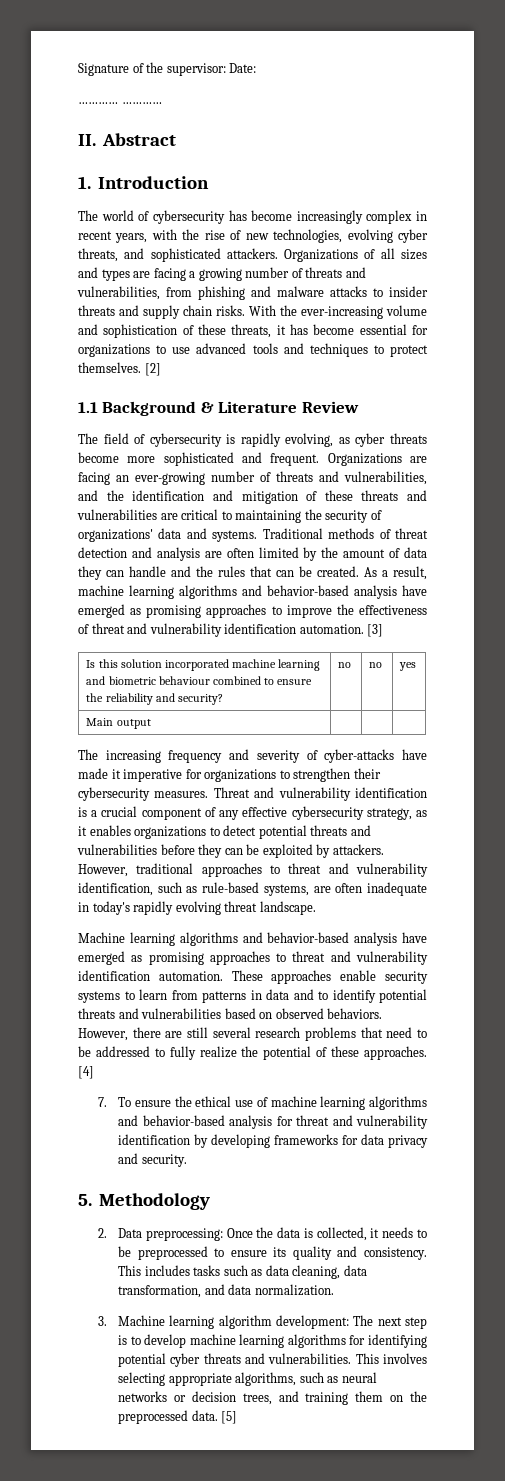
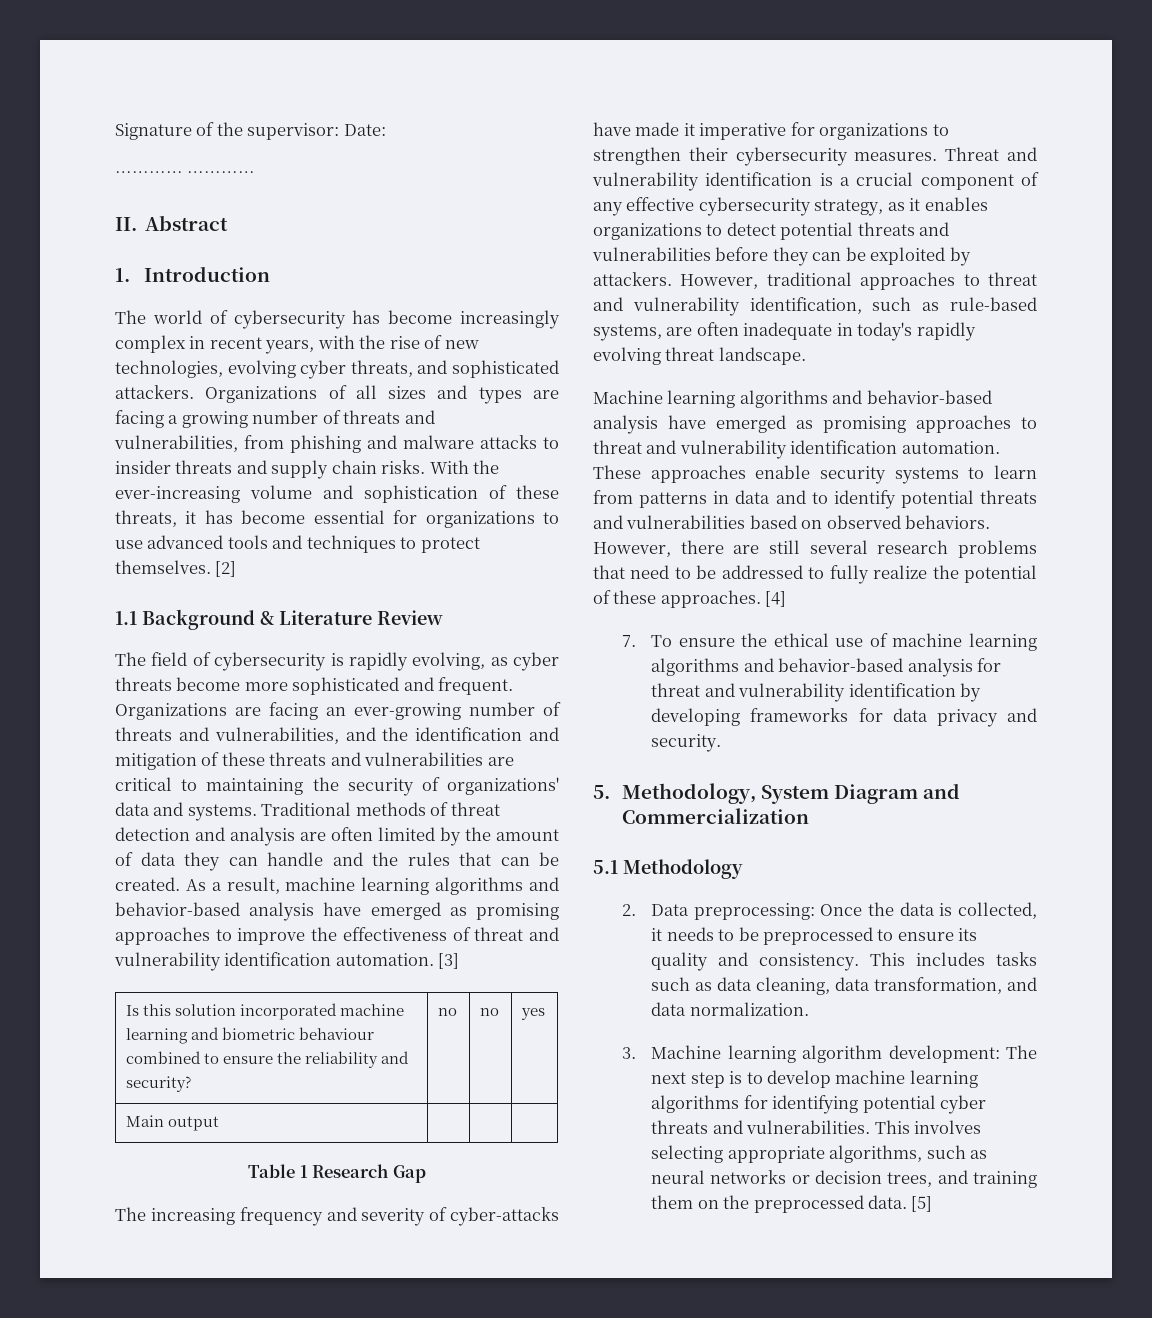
+ Table 1 Research Gap
- 5. Methodology
+ 5. Methodology, System Diagram and Commercialization
+ 5.1 Methodology

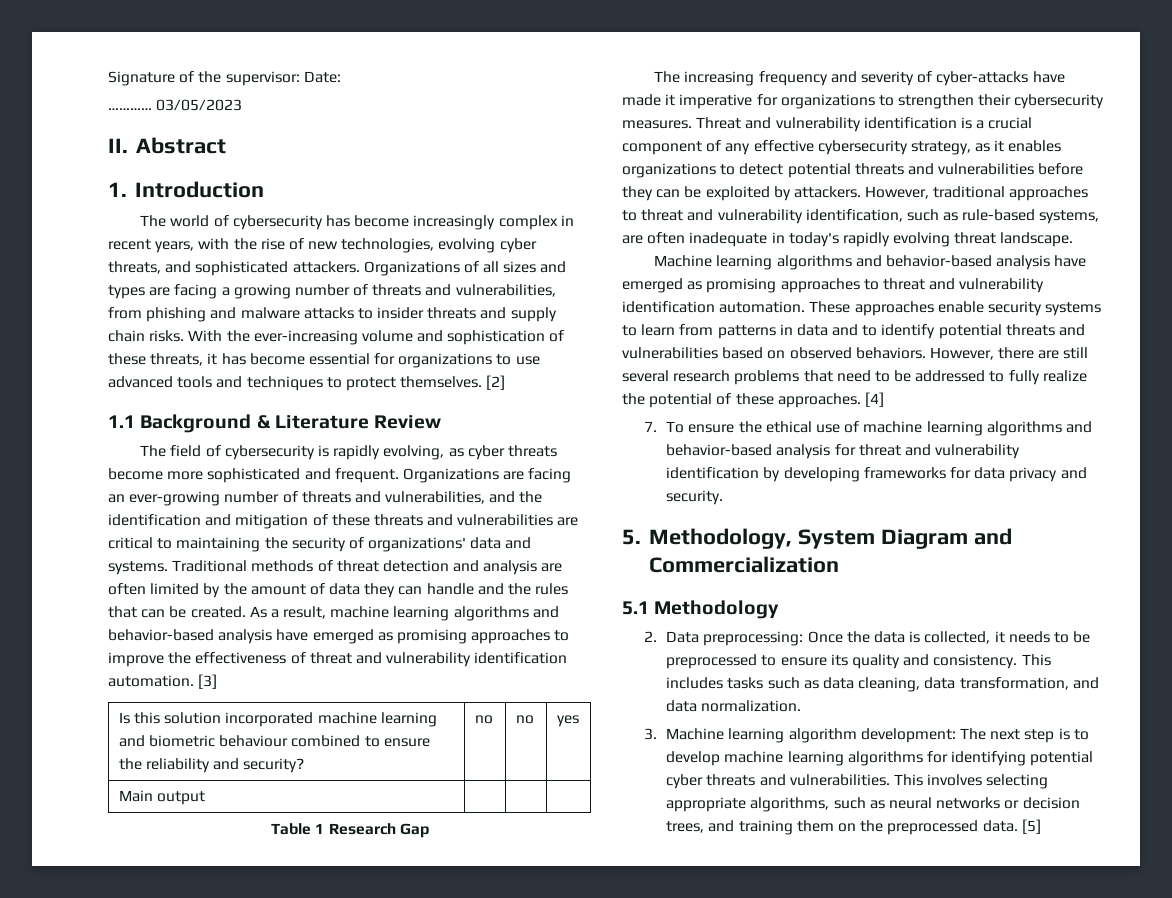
- ………… …………
+ ………… 03/05/2023

